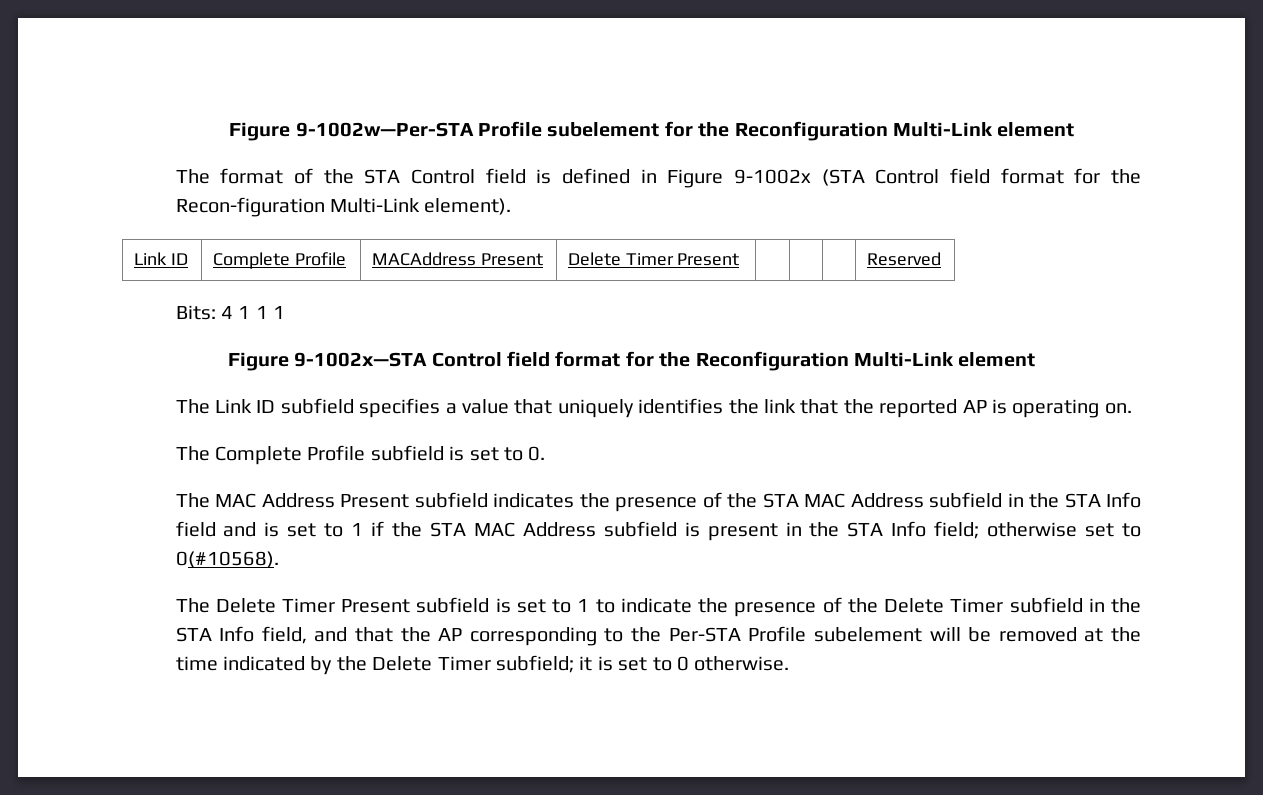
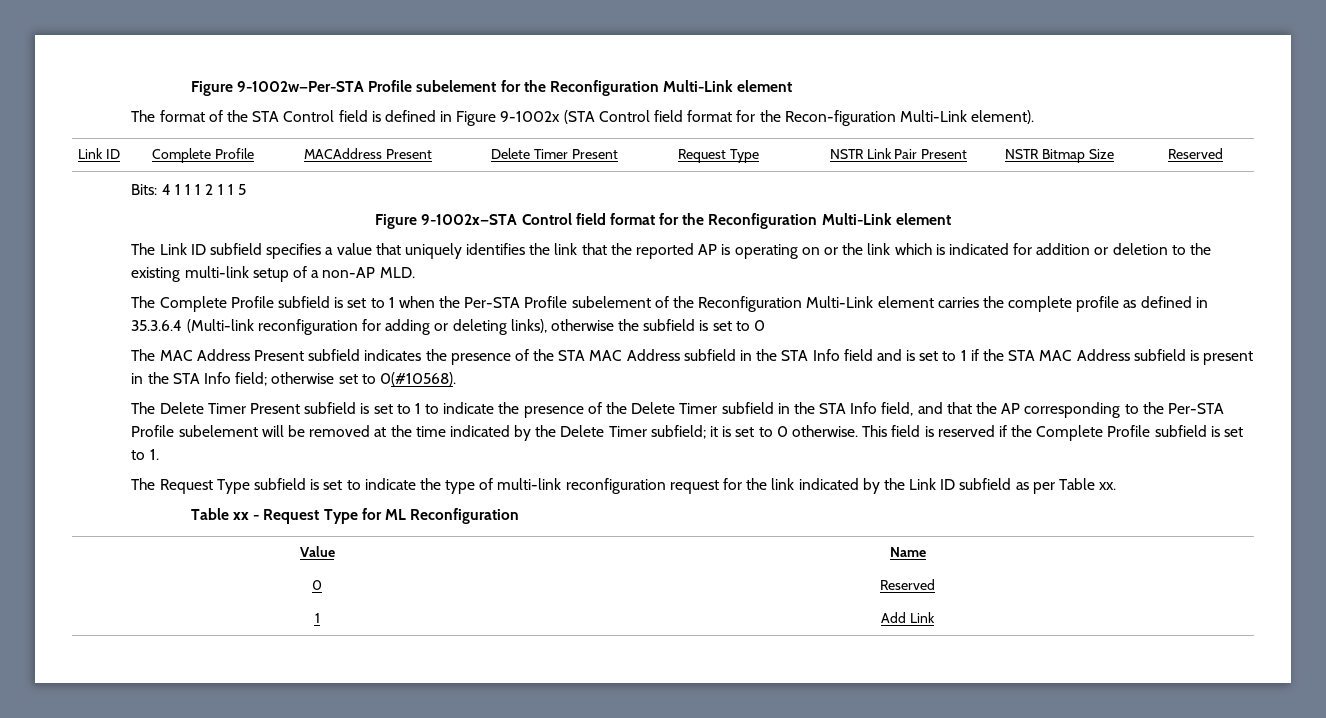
- Link ID | Complete Profile | MACAddress Present | Delete Timer Present | | | | Reserved
+ Link ID | Complete Profile | MACAddress Present | Delete Timer Present | Request Type | NSTR Link Pair Present | NSTR Bitmap Size | Reserved
- Bits: 4 1 1 1
+ Bits: 4 1 1 1 2 1 1 5
- The Link ID subfield specifies a value that uniquely identifies the link that the reported AP is operating on.
+ The Link ID subfield specifies a value that uniquely identifies the link that the reported AP is operating on or the link which is indicated for addition or deletion to the existing multi-link setup of a non-AP MLD.
- The Complete Profile subfield is set to 0.
+ The Complete Profile subfield is set to 1 when the Per-STA Profile subelement of the Reconfiguration Multi-Link element carries the complete profile as defined in 35.3.6.4 (Multi-link reconfiguration for adding or deleting links), otherwise the subfield is set to 0
+ This field is reserved if the Complete Profile subfield is set to 1.
+ The Request Type subfield is set to indicate the type of multi-link reconfiguration request for the link indicated by the Link ID subfield as per Table xx.
+ Table xx - Request Type for ML Reconfiguration
+ Value | Name
+ 0 | Reserved
+ 1 | Add Link

